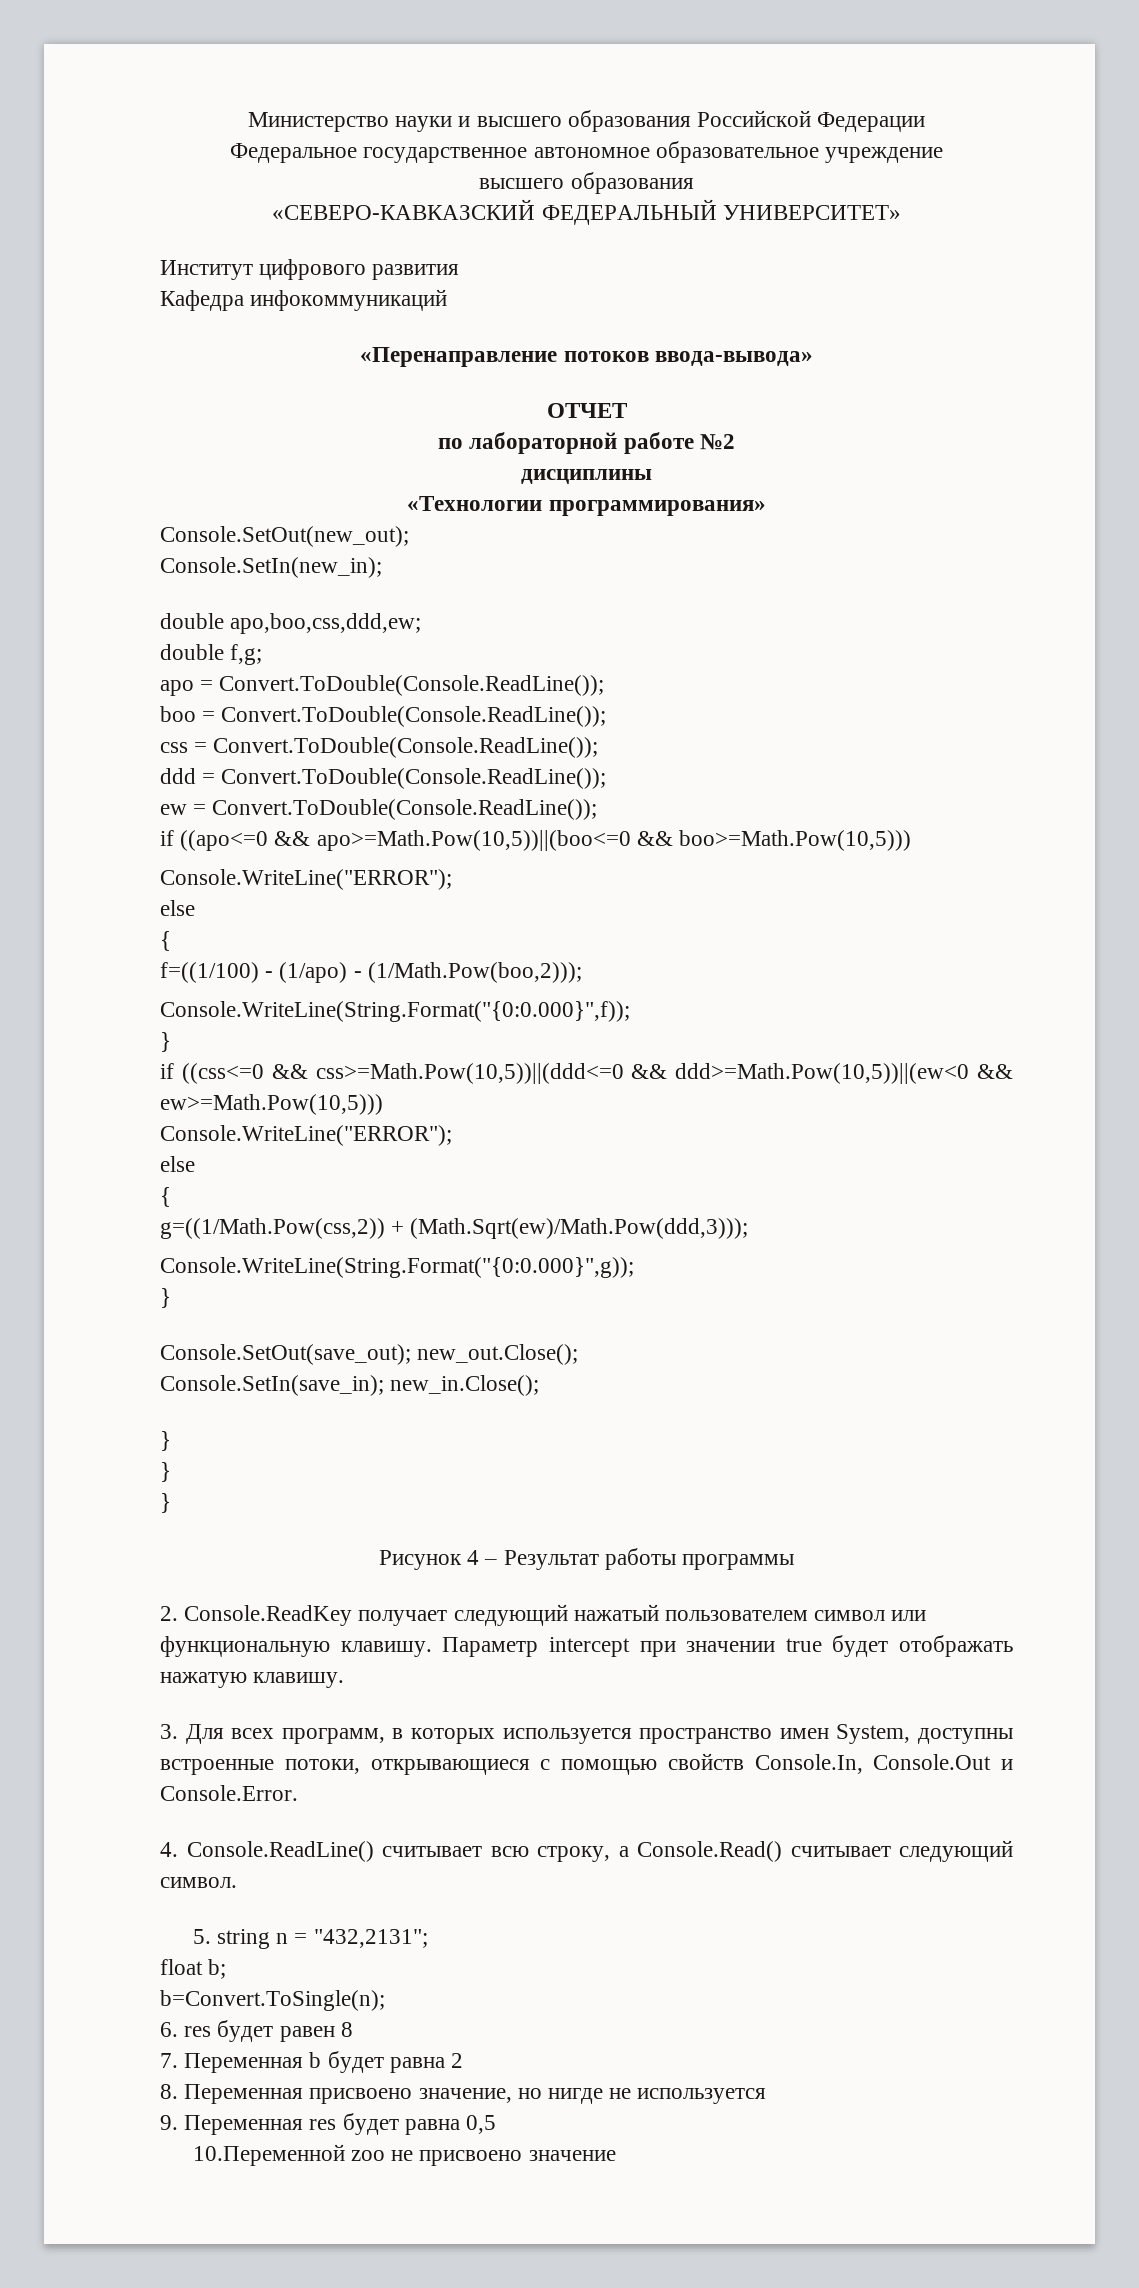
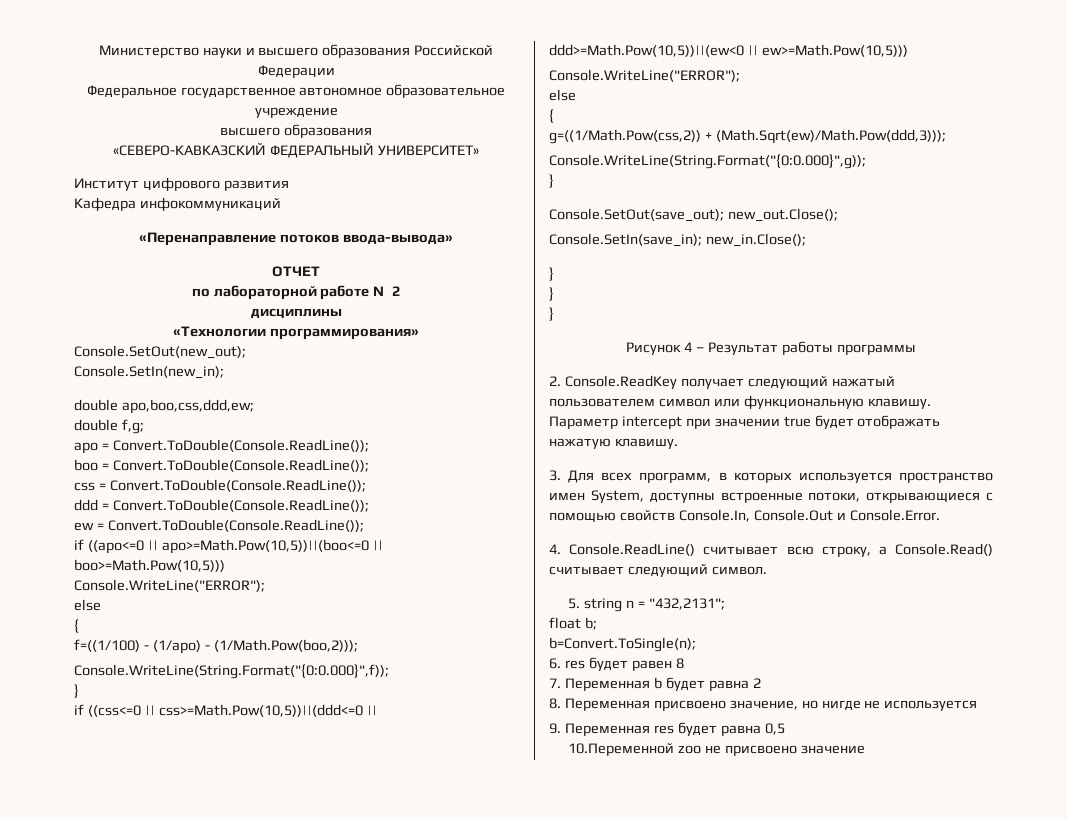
- if ((apo<=0 && apo>=Math.Pow(10,5))||(boo<=0 && boo>=Math.Pow(10,5)))
+ if ((apo<=0 || apo>=Math.Pow(10,5))||(boo<=0 || boo>=Math.Pow(10,5)))
- if ((css<=0 && css>=Math.Pow(10,5))||(ddd<=0 && ddd>=Math.Pow(10,5))||(ew<0 && ew>=Math.Pow(10,5)))
+ if ((css<=0 || css>=Math.Pow(10,5))||(ddd<=0 || ddd>=Math.Pow(10,5))||(ew<0 || ew>=Math.Pow(10,5)))

